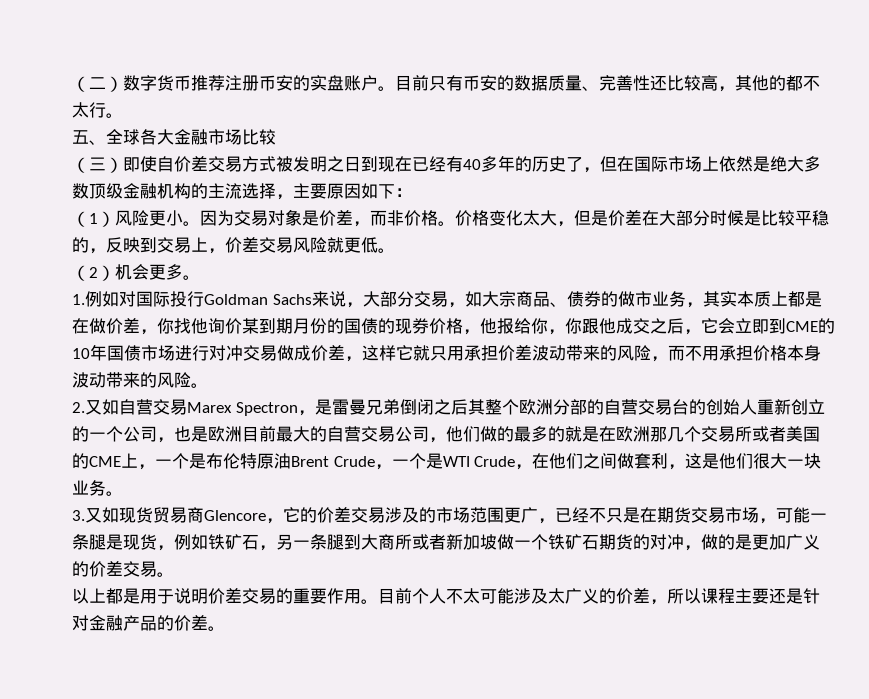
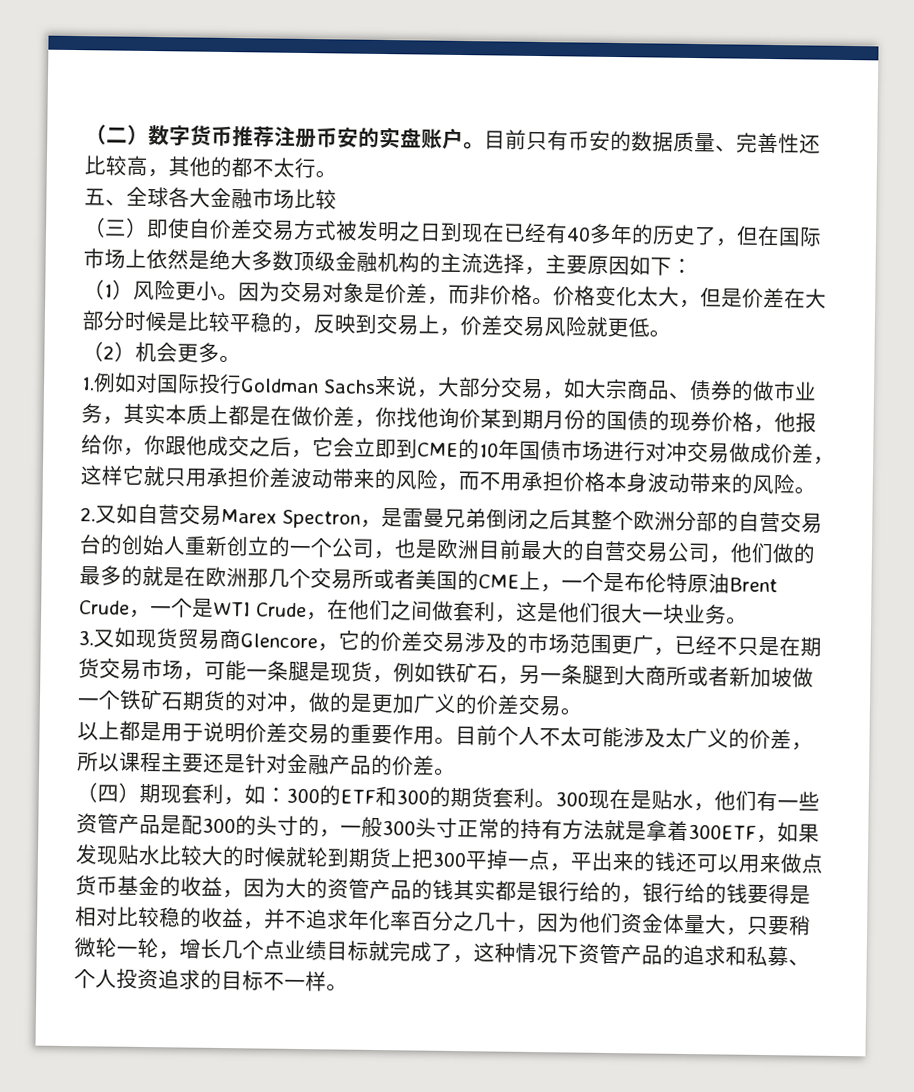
+ （四）期现套利，如：300的ETF和300的期货套利。300现在是贴水，他们有一些资管产品是配300的头寸的，一般300头寸正常的持有方法就是拿着300ETF，如果发现贴水比较大的时候就轮到期货上把300平掉一点，平出来的钱还可以用来做点货币基金的收益，因为大的资管产品的钱其实都是银行给的，银行给的钱要得是相对比较稳的收益，并不追求年化率百分之几十，因为他们资金体量大，只要稍微轮一轮，增长几个点业绩目标就完成了，这种情况下资管产品的追求和私募、个人投资追求的目标不一样。

